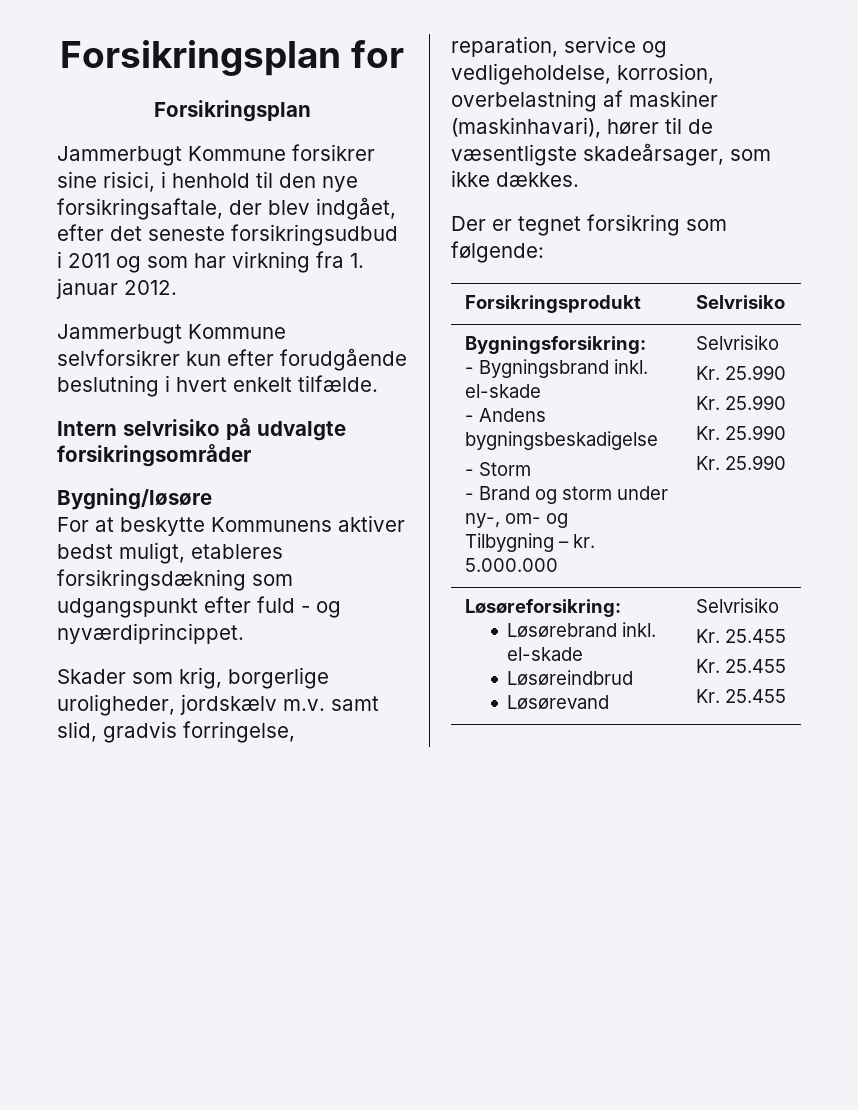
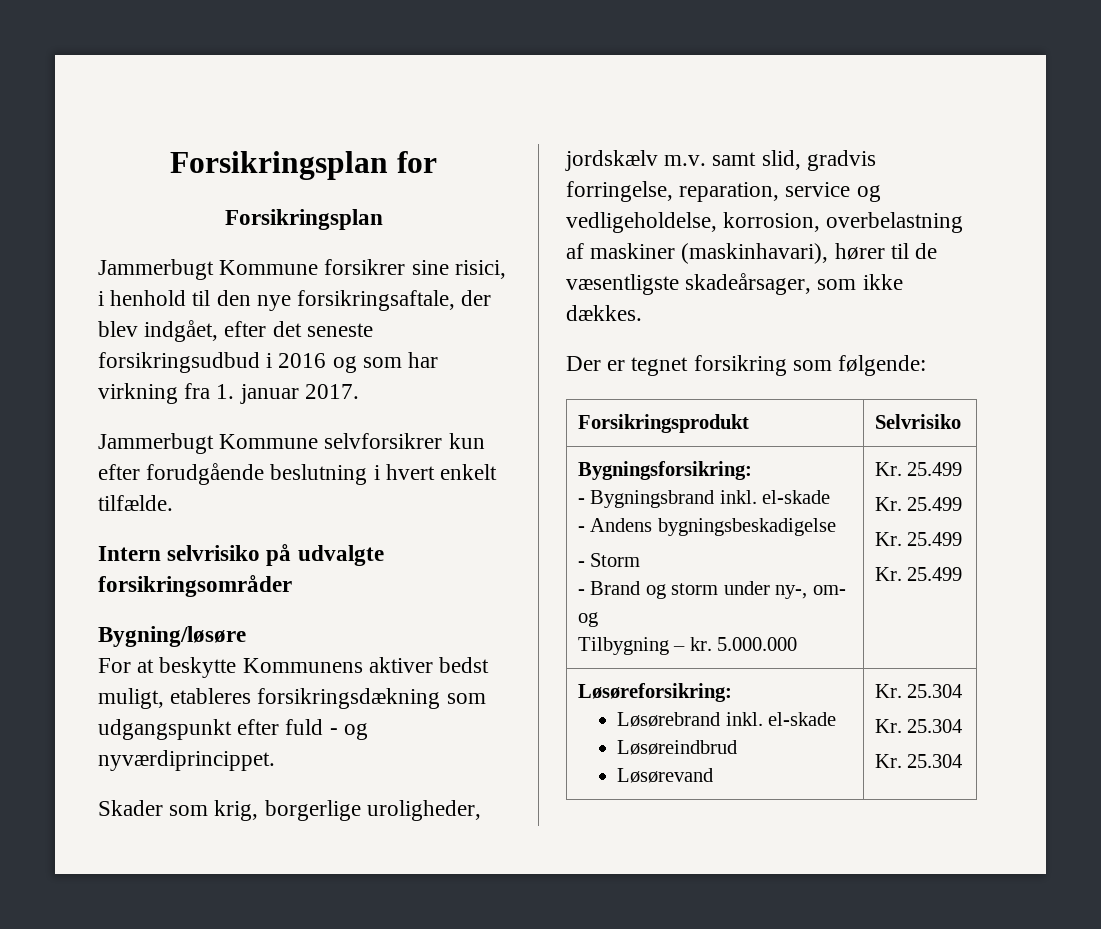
- Jammerbugt Kommune forsikrer sine risici, i henhold til den nye forsikringsaftale, der blev indgået, efter det seneste forsikringsudbud i 2011 og som har virkning fra 1. januar 2012.
+ Jammerbugt Kommune forsikrer sine risici, i henhold til den nye forsikringsaftale, der blev indgået, efter det seneste forsikringsudbud i 2016 og som har virkning fra 1. januar 2017.
  Bygningsforsikring:
  - Bygningsbrand inkl. el-skade
  - Andens bygningsbeskadigelse
  - Storm
  - Brand og storm under ny-, om- og
- Tilbygning – kr. 5.000.000 | Selvrisiko
- Kr. 25.990
- Kr. 25.990
- Kr. 25.990
- Kr. 25.990
+ Tilbygning – kr. 5.000.000 | Kr. 25.499
+ Kr. 25.499
+ Kr. 25.499
+ Kr. 25.499
  Løsøreforsikring:
  Løsørebrand inkl. el-skade
  Løsøreindbrud
- Løsørevand | Selvrisiko
- Kr. 25.455
- Kr. 25.455
- Kr. 25.455
+ Løsørevand | Kr. 25.304
+ Kr. 25.304
+ Kr. 25.304

